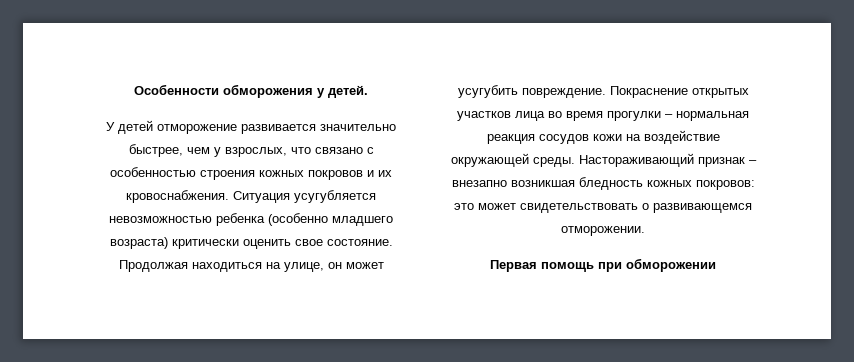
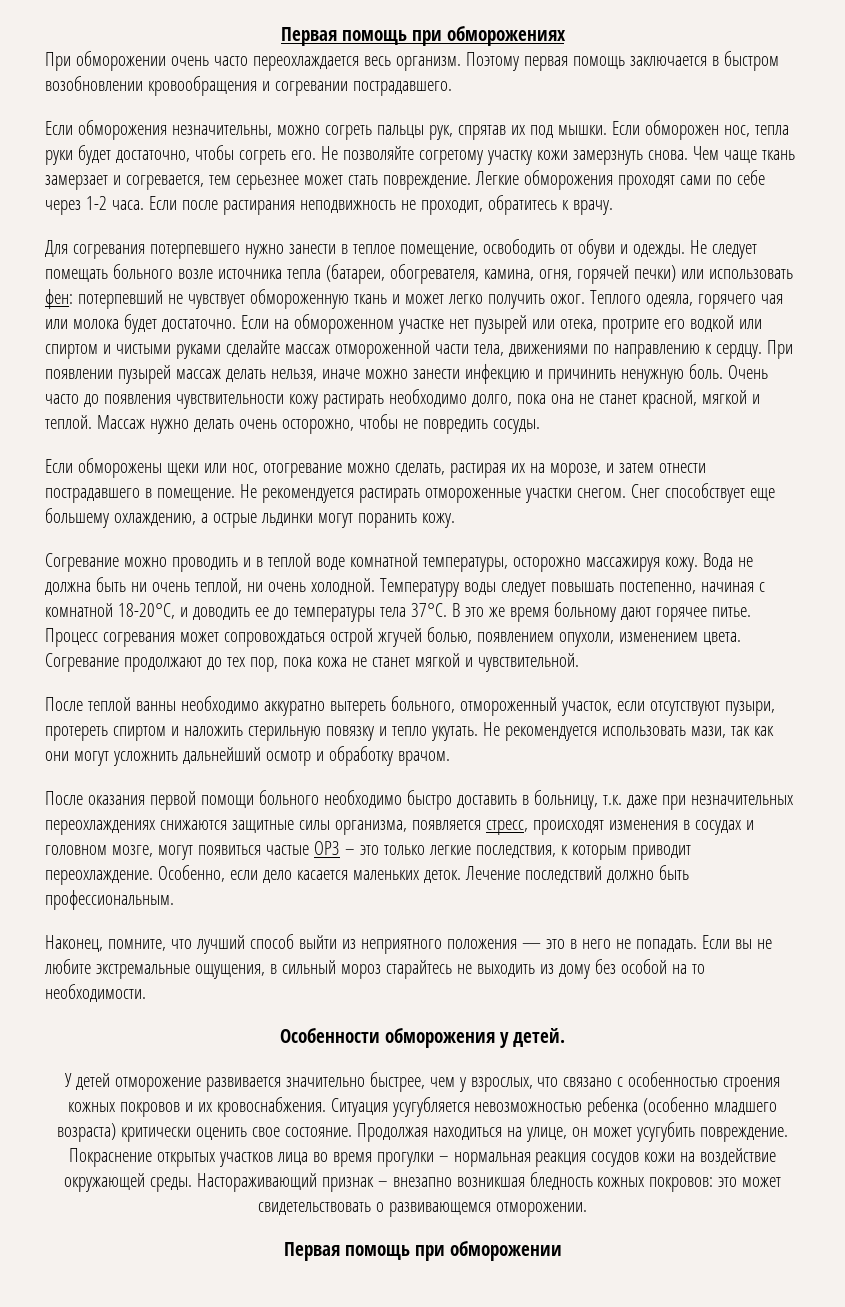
+ Первая помощь при обморожениях
+ При обморожении очень часто переохлаждается весь организм. Поэтому первая помощь заключается в быстром возобновлении кровообращения и согревании пострадавшего.
+ Если обморожения незначительны, можно согреть пальцы рук, спрятав их под мышки. Если обморожен нос, тепла руки будет достаточно, чтобы согреть его. Не позволяйте согретому участку кожи замерзнуть снова. Чем чаще ткань замерзает и согревается, тем серьезнее может стать повреждение. Легкие обморожения проходят сами по себе через 1-2 часа. Если после растирания неподвижность не проходит, обратитесь к врачу.
+ Для согревания потерпевшего нужно занести в теплое помещение, освободить от обуви и одежды. Не следует помещать больного возле источника тепла (батареи, обогревателя, камина, огня, горячей печки) или использовать фен: потерпевший не чувствует обмороженную ткань и может легко получить ожог. Теплого одеяла, горячего чая или молока будет достаточно. Если на обмороженном участке нет пузырей или отека, протрите его водкой или спиртом и чистыми руками сделайте массаж отмороженной части тела, движениями по направлению к сердцу. При появлении пузырей массаж делать нельзя, иначе можно занести инфекцию и причинить ненужную боль. Очень часто до появления чувствительности кожу растирать необходимо долго, пока она не станет красной, мягкой и теплой. Массаж нужно делать очень осторожно, чтобы не повредить сосуды.
+ Если обморожены щеки или нос, отогревание можно сделать, растирая их на морозе, и затем отнести пострадавшего в помещение. Не рекомендуется растирать отмороженные участки снегом. Снег способствует еще большему охлаждению, а острые льдинки могут поранить кожу.
+ Согревание можно проводить и в теплой воде комнатной температуры, осторожно массажируя кожу. Вода не должна быть ни очень теплой, ни очень холодной. Температуру воды следует повышать постепенно, начиная с комнатной 18-20°С, и доводить ее до температуры тела 37°С. В это же время больному дают горячее питье. Процесс согревания может сопровождаться острой жгучей болью, появлением опухоли, изменением цвета. Согревание продолжают до тех пор, пока кожа не станет мягкой и чувствительной.
+ После теплой ванны необходимо аккуратно вытереть больного, отмороженный участок, если отсутствуют пузыри, протереть спиртом и наложить стерильную повязку и тепло укутать. Не рекомендуется использовать мази, так как они могут усложнить дальнейший осмотр и обработку врачом.
+ После оказания первой помощи больного необходимо быстро доставить в больницу, т.к. даже при незначительных переохлаждениях снижаются защитные силы организма, появляется стресс, происходят изменения в сосудах и головном мозге, могут появиться частые ОРЗ – это только легкие последствия, к которым приводит переохлаждение. Особенно, если дело касается маленьких деток. Лечение последствий должно быть профессиональным.
+ Наконец, помните, что лучший способ выйти из неприятного положения — это в него не попадать. Если вы не любите экстремальные ощущения, в сильный мороз старайтесь не выходить из дому без особой на то необходимости.

